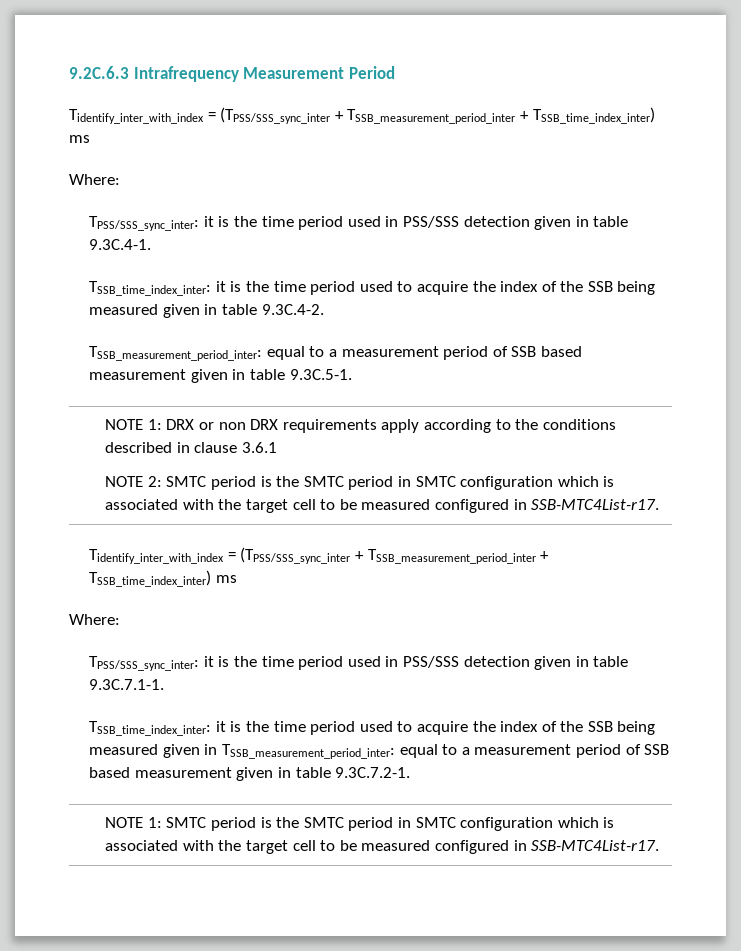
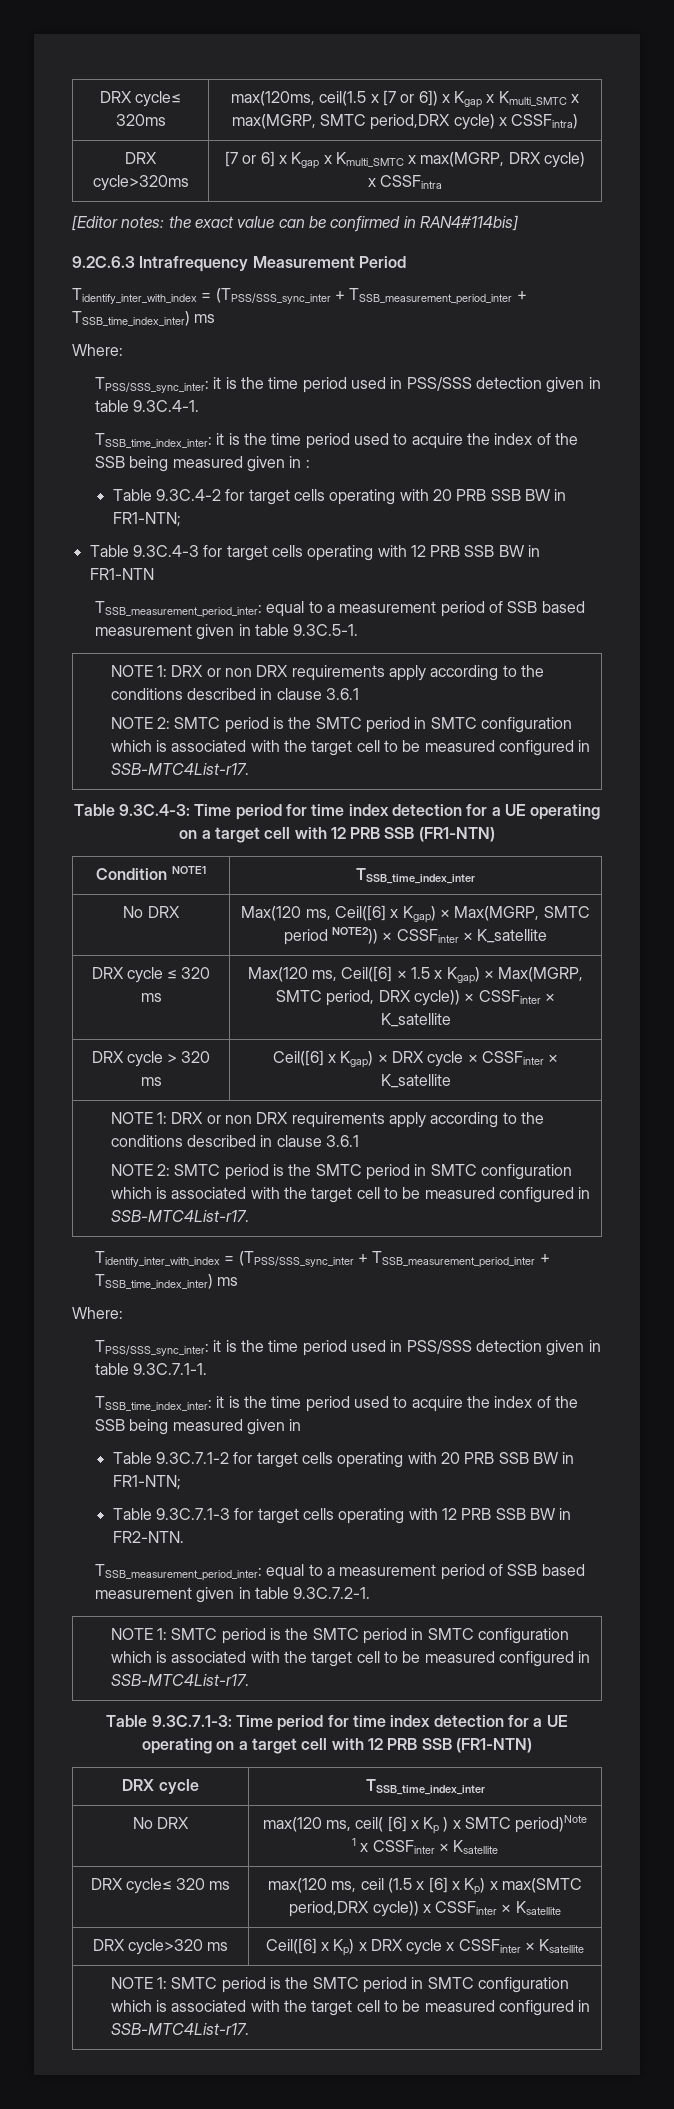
+ DRX cycle≤ 320ms | max(120ms, ceil(1.5 x [7 or 6]) x Kgap x Kmulti_SMTC x max(MGRP, SMTC period,DRX cycle) x CSSFintra)
+ DRX cycle>320ms | [7 or 6] x Kgap x Kmulti_SMTC x max(MGRP, DRX cycle) x CSSFintra
+ [Editor notes: the exact value can be confirmed in RAN4#114bis]
- TSSB_time_index_inter: it is the time period used to acquire the index of the SSB being measured given in table 9.3C.4-2.
+ TSSB_time_index_inter: it is the time period used to acquire the index of the SSB being measured given in :
+ Table 9.3C.4-2 for target cells operating with 20 PRB SSB BW in FR1-NTN;
+ Table 9.3C.4-3 for target cells operating with 12 PRB SSB BW in FR1-NTN
+ Table 9.3C.4-3: Time period for time index detection for a UE operating on a target cell with 12 PRB SSB (FR1-NTN)
+ Condition NOTE1 | TSSB_time_index_inter
+ No DRX | Max(120 ms, Ceil([6] x Kgap) × Max(MGRP, SMTC period NOTE2)) × CSSFinter × K_satellite
+ DRX cycle ≤ 320 ms | Max(120 ms, Ceil([6] × 1.5 x Kgap) × Max(MGRP, SMTC period, DRX cycle)) × CSSFinter × K_satellite
+ DRX cycle > 320 ms | Ceil([6] x Kgap) × DRX cycle × CSSFinter × K_satellite
+ NOTE 1: DRX or non DRX requirements apply according to the conditions described in clause 3.6.1
+ NOTE 2: SMTC period is the SMTC period in SMTC configuration which is associated with the target cell to be measured configured in SSB-MTC4List-r17.
  TPSS/SSS_sync_inter: it is the time period used in PSS/SSS detection given in table 9.3C.7.1-1.
- TSSB_time_index_inter: it is the time period used to acquire the index of the SSB being measured given in TSSB_measurement_period_inter: equal to a measurement period of SSB based measurement given in table 9.3C.7.2-1.
+ TSSB_time_index_inter: it is the time period used to acquire the index of the SSB being measured given in
+ Table 9.3C.7.1-2 for target cells operating with 20 PRB SSB BW in FR1-NTN;
+ Table 9.3C.7.1-3 for target cells operating with 12 PRB SSB BW in FR2-NTN.
+ TSSB_measurement_period_inter: equal to a measurement period of SSB based measurement given in table 9.3C.7.2-1.
+ Table 9.3C.7.1-3: Time period for time index detection for a UE operating on a target cell with 12 PRB SSB (FR1-NTN)
+ DRX cycle | TSSB_time_index_inter
+ No DRX | max(120 ms, ceil( [6] x Kp ) x SMTC period)Note 1 x CSSFinter × Ksatellite
+ DRX cycle≤ 320 ms | max(120 ms, ceil (1.5 x [6] x Kp) x max(SMTC period,DRX cycle)) x CSSFinter × Ksatellite
+ DRX cycle>320 ms | Ceil([6] x Kp) x DRX cycle x CSSFinter × Ksatellite
+ NOTE 1: SMTC period is the SMTC period in SMTC configuration which is associated with the target cell to be measured configured in SSB-MTC4List-r17.

